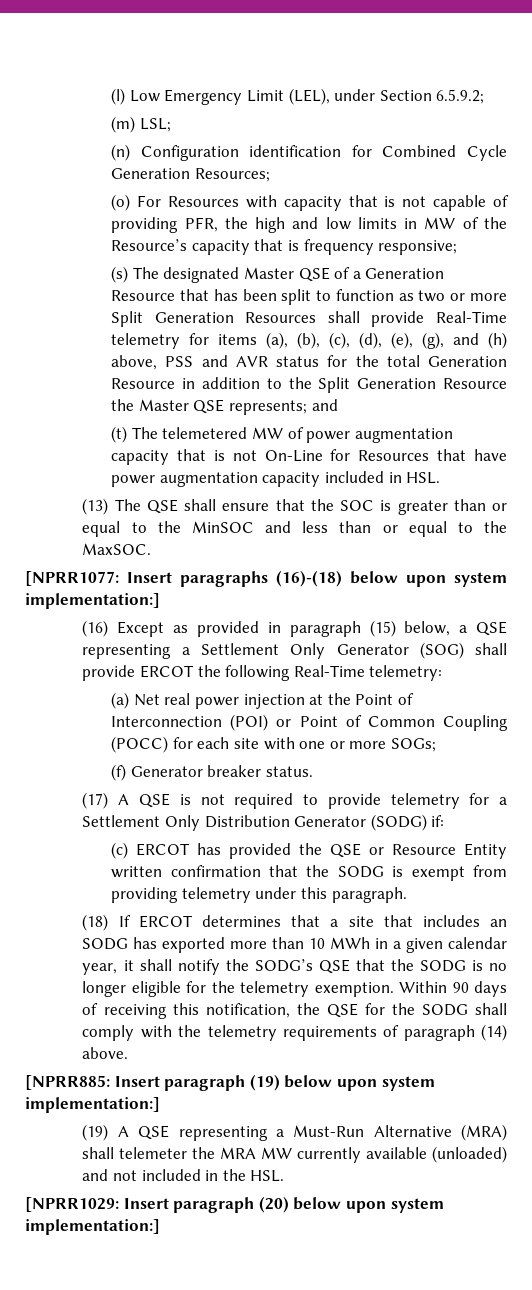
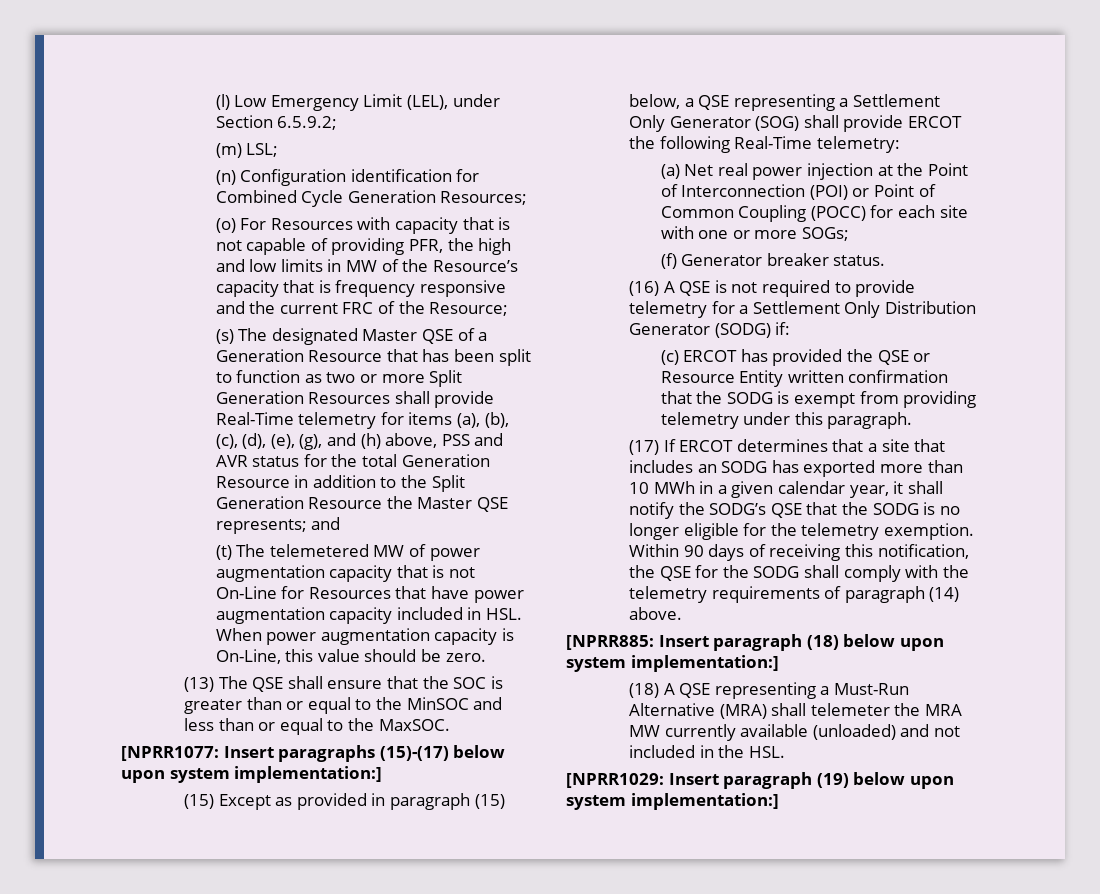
- (o) For Resources with capacity that is not capable of providing PFR, the high and low limits in MW of the Resource’s capacity that is frequency responsive;
+ (o) For Resources with capacity that is not capable of providing PFR, the high and low limits in MW of the Resource’s capacity that is frequency responsive and the current FRC of the Resource;
- (t) The telemetered MW of power augmentation capacity that is not On-Line for Resources that have power augmentation capacity included in HSL.
+ (t) The telemetered MW of power augmentation capacity that is not On-Line for Resources that have power augmentation capacity included in HSL. When power augmentation capacity is On-Line, this value should be zero.
- [NPRR1077: Insert paragraphs (16)-(18) below upon system implementation:]
- (16) Except as provided in paragraph (15) below, a QSE representing a Settlement Only Generator (SOG) shall provide ERCOT the following Real-Time telemetry:
+ [NPRR1077: Insert paragraphs (15)-(17) below upon system implementation:]
+ (15) Except as provided in paragraph (15) below, a QSE representing a Settlement Only Generator (SOG) shall provide ERCOT the following Real-Time telemetry:
- (17) A QSE is not required to provide telemetry for a Settlement Only Distribution Generator (SODG) if:
+ (16) A QSE is not required to provide telemetry for a Settlement Only Distribution Generator (SODG) if:
- (18) If ERCOT determines that a site that includes an SODG has exported more than 10 MWh in a given calendar year, it shall notify the SODG’s QSE that the SODG is no longer eligible for the telemetry exemption.
+ (17) If ERCOT determines that a site that includes an SODG has exported more than 10 MWh in a given calendar year, it shall notify the SODG’s QSE that the SODG is no longer eligible for the telemetry exemption.
- [NPRR885: Insert paragraph (19) below upon system implementation:]
- (19) A QSE representing a Must-Run Alternative (MRA) shall telemeter the MRA MW currently available (unloaded) and not included in the HSL.
+ [NPRR885: Insert paragraph (18) below upon system implementation:]
+ (18) A QSE representing a Must-Run Alternative (MRA) shall telemeter the MRA MW currently available (unloaded) and not included in the HSL.
- [NPRR1029: Insert paragraph (20) below upon system implementation:]
+ [NPRR1029: Insert paragraph (19) below upon system implementation:]

